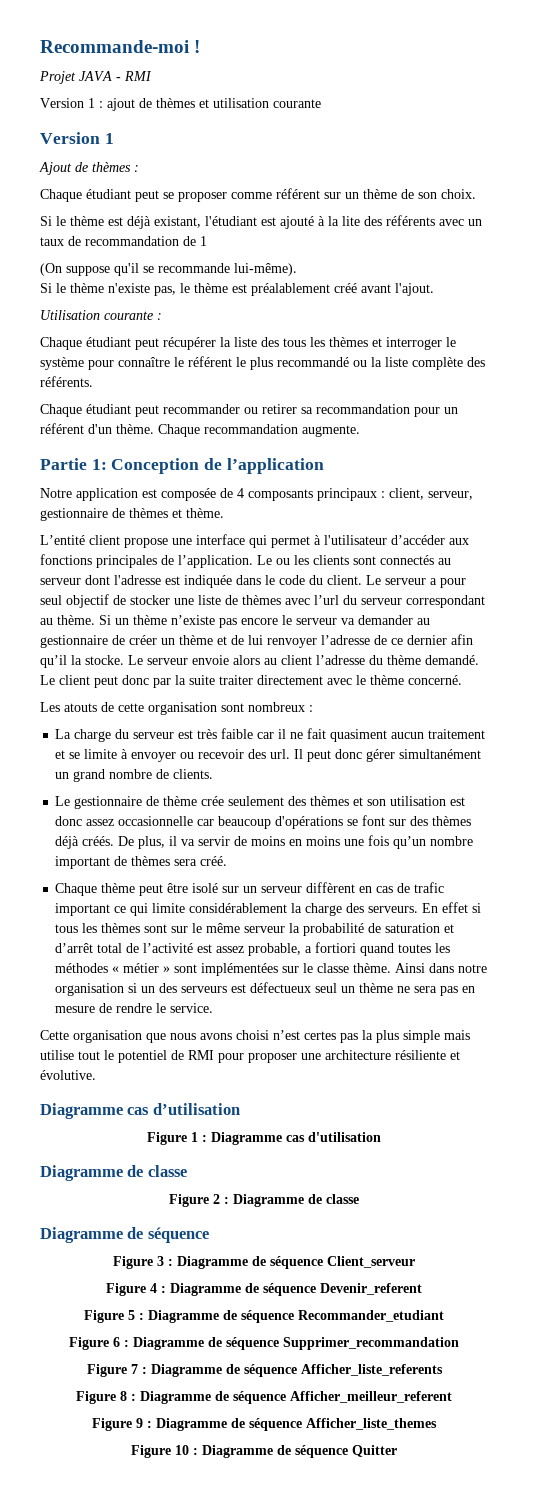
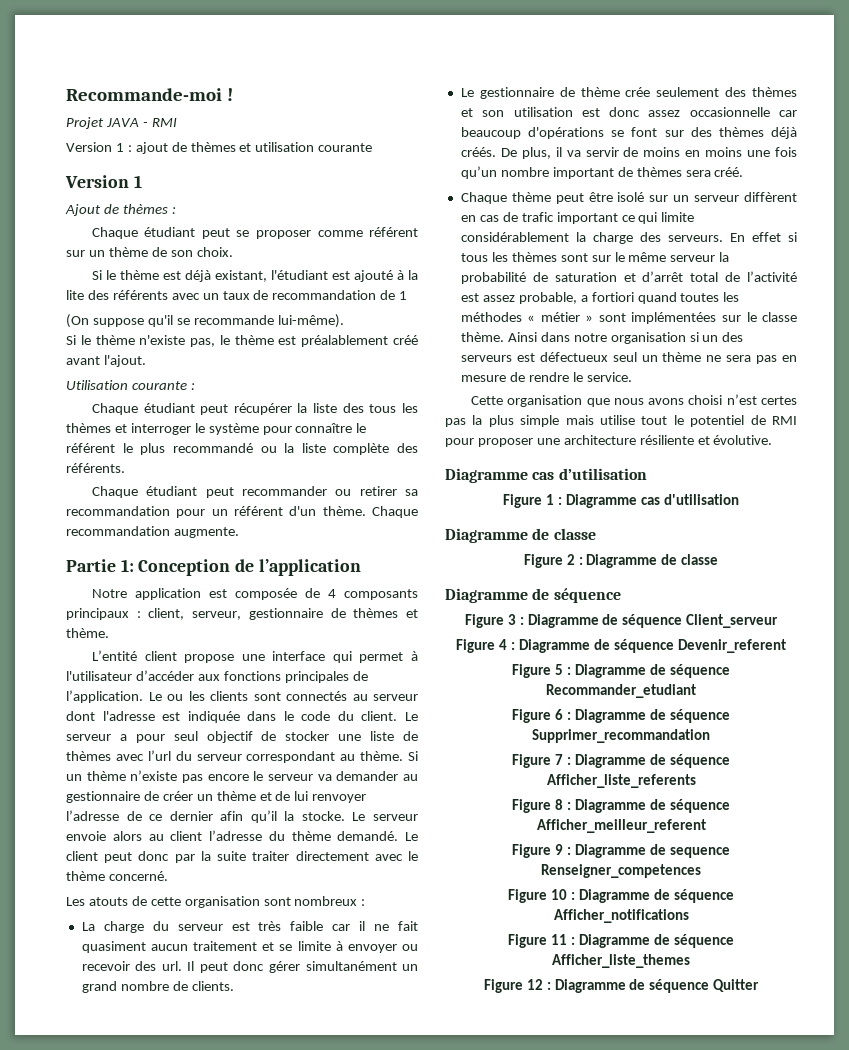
- Figure 9 : Diagramme de séquence Afficher_liste_themes
+ Figure 9 : Diagramme de sequence Renseigner_competences
- Figure 10 : Diagramme de séquence Quitter
+ Figure 10 : Diagramme de séquence Afficher_notifications
+ Figure 11 : Diagramme de séquence Afficher_liste_themes
+ Figure 12 : Diagramme de séquence Quitter

